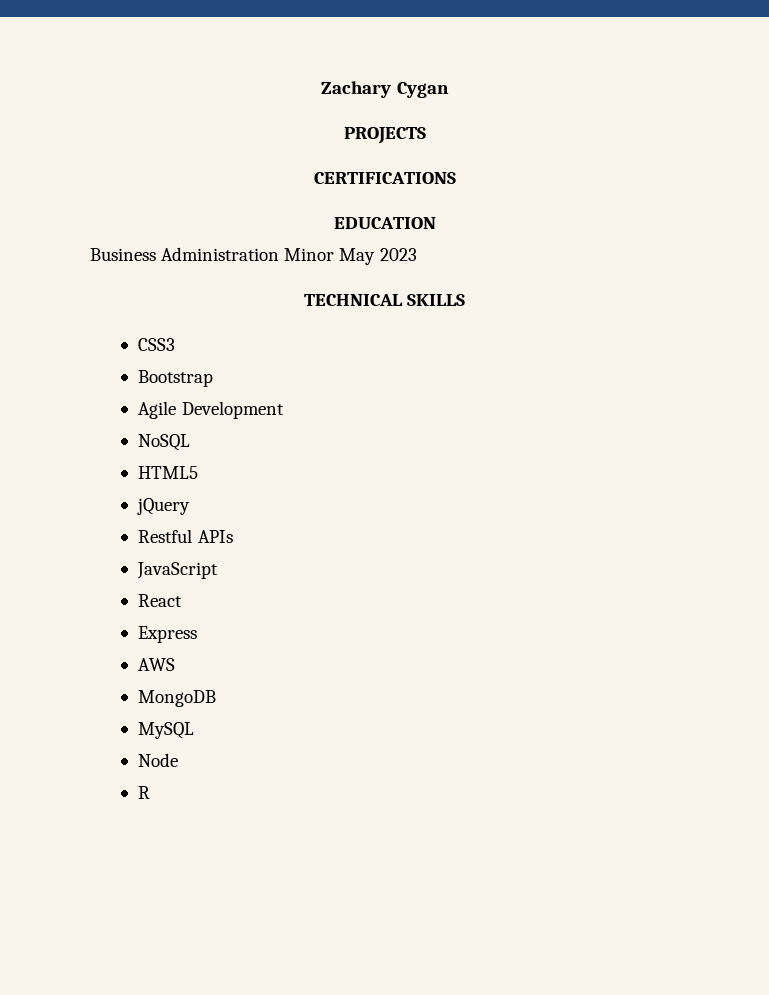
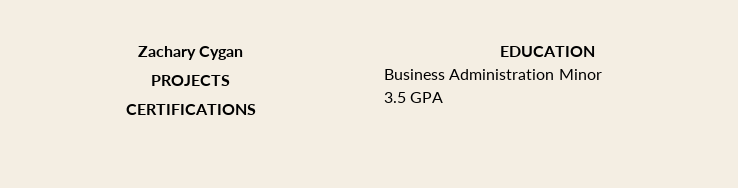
- Business Administration Minor May 2023
- TECHNICAL SKILLS
- CSS3
- Bootstrap
- Agile Development
- NoSQL
- HTML5
- jQuery
- Restful APIs
- JavaScript
- React
- Express
- AWS
- MongoDB
- MySQL
- Node
- R
+ Business Administration Minor
+ 3.5 GPA

